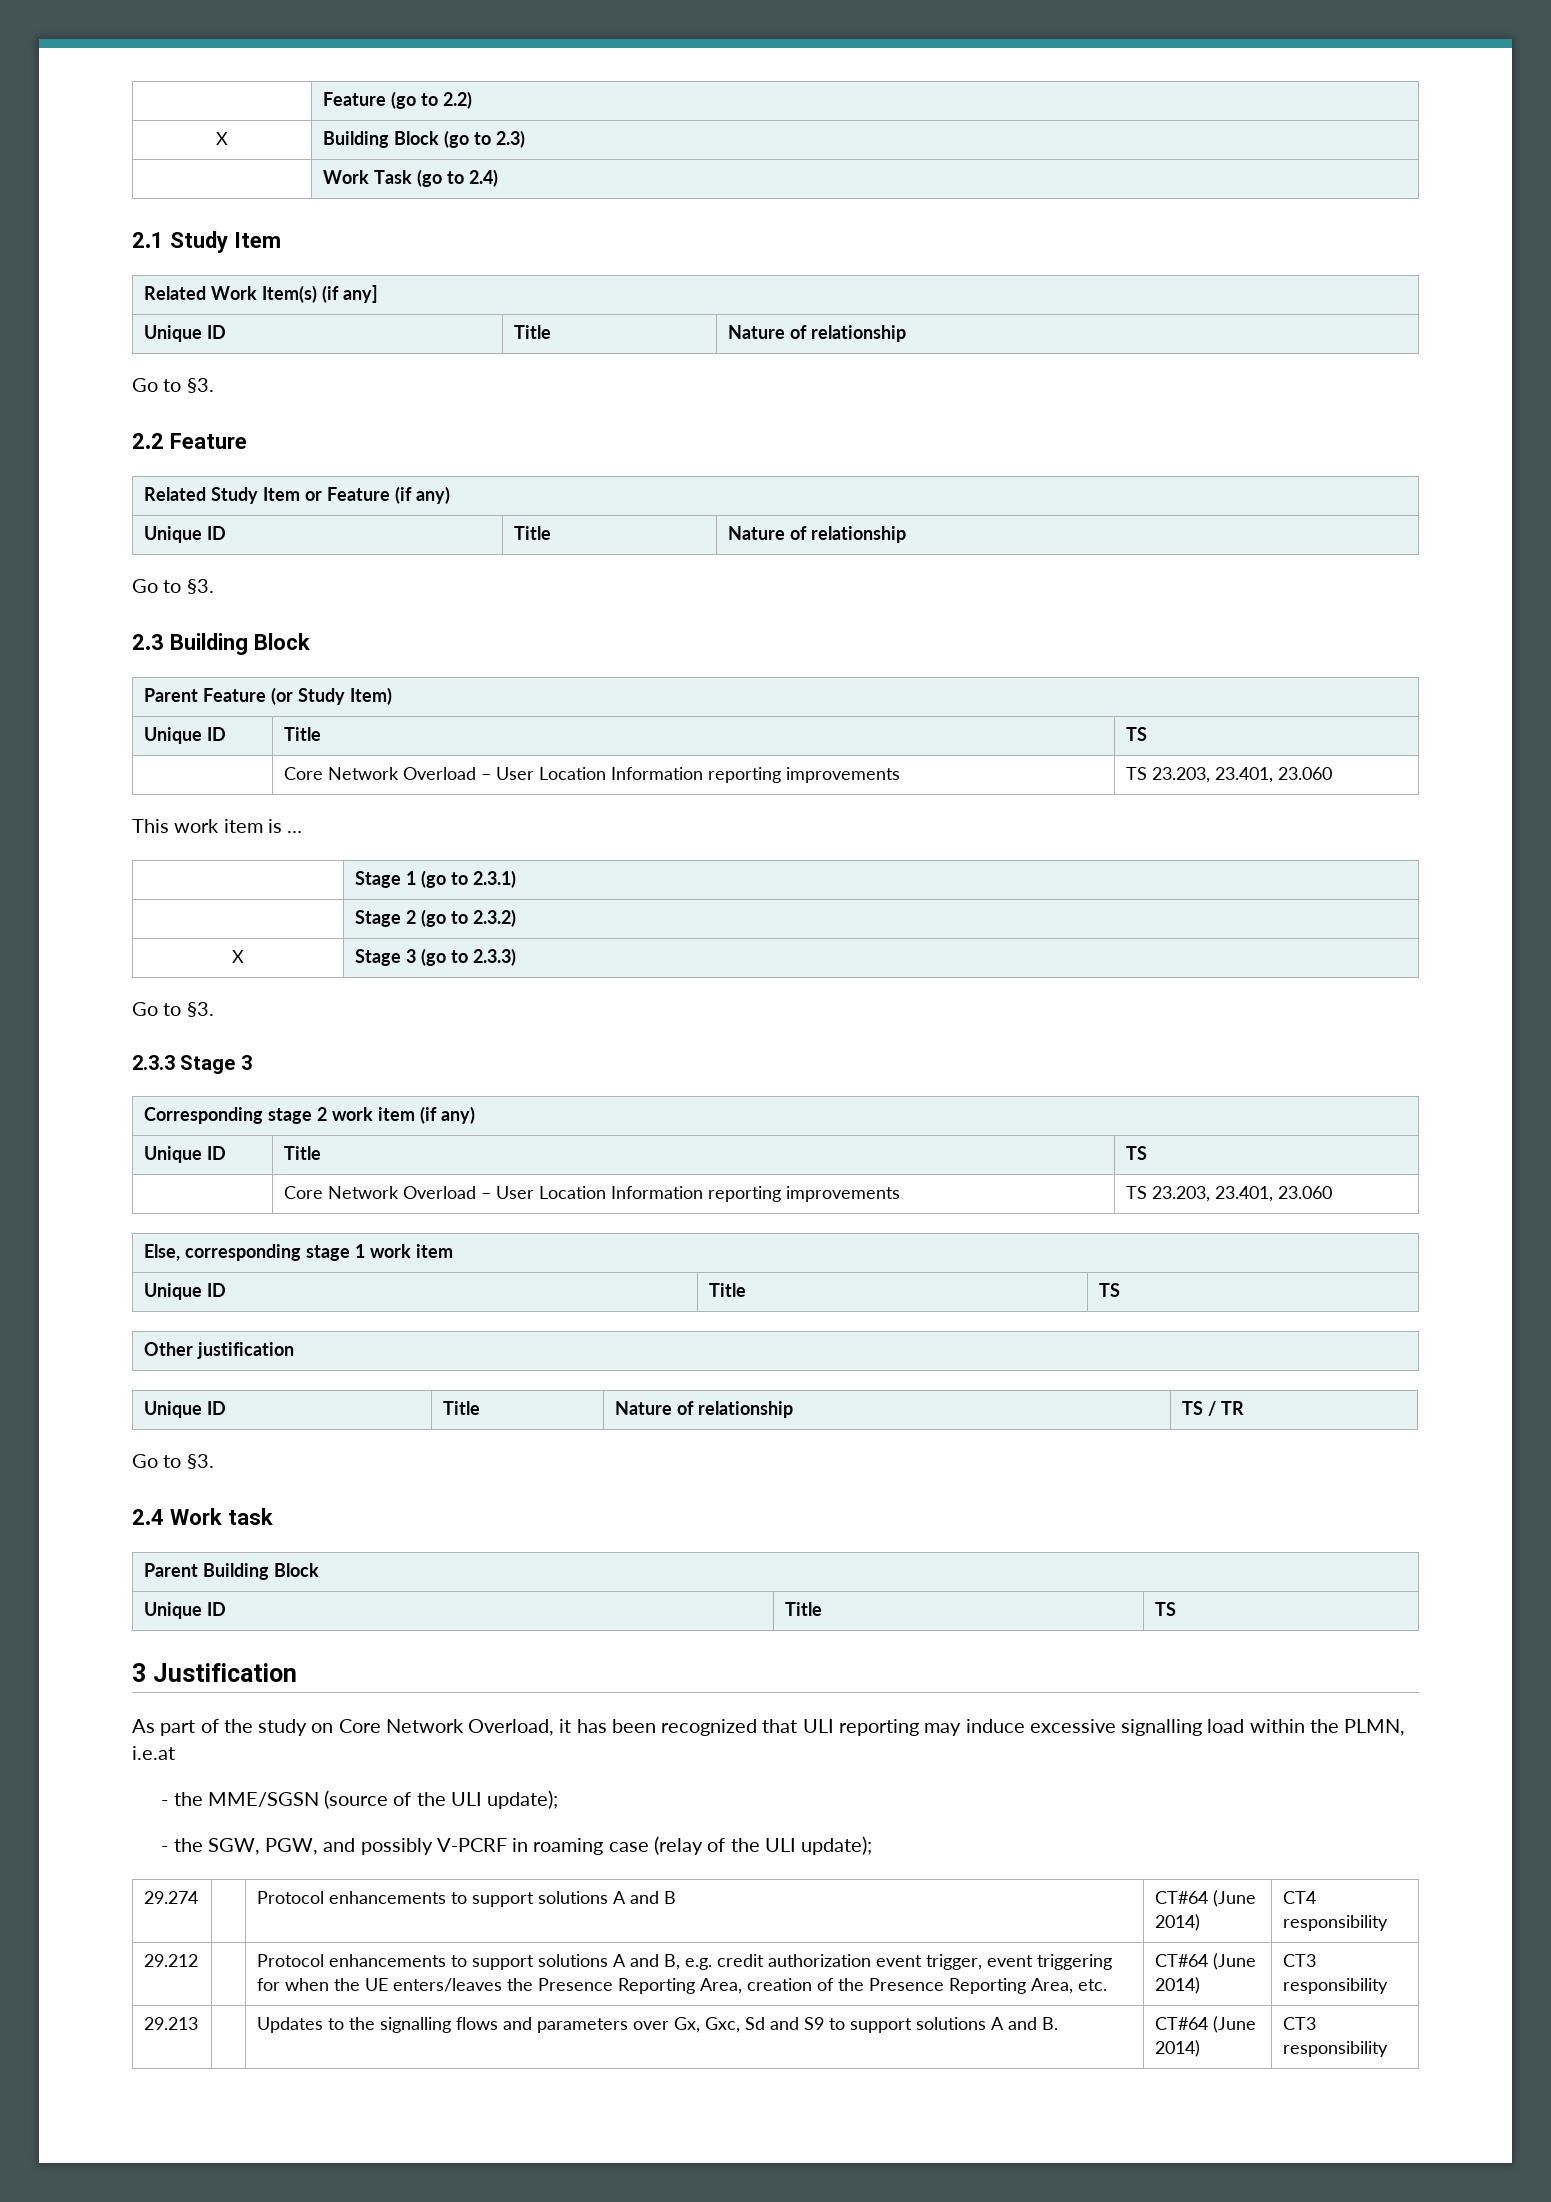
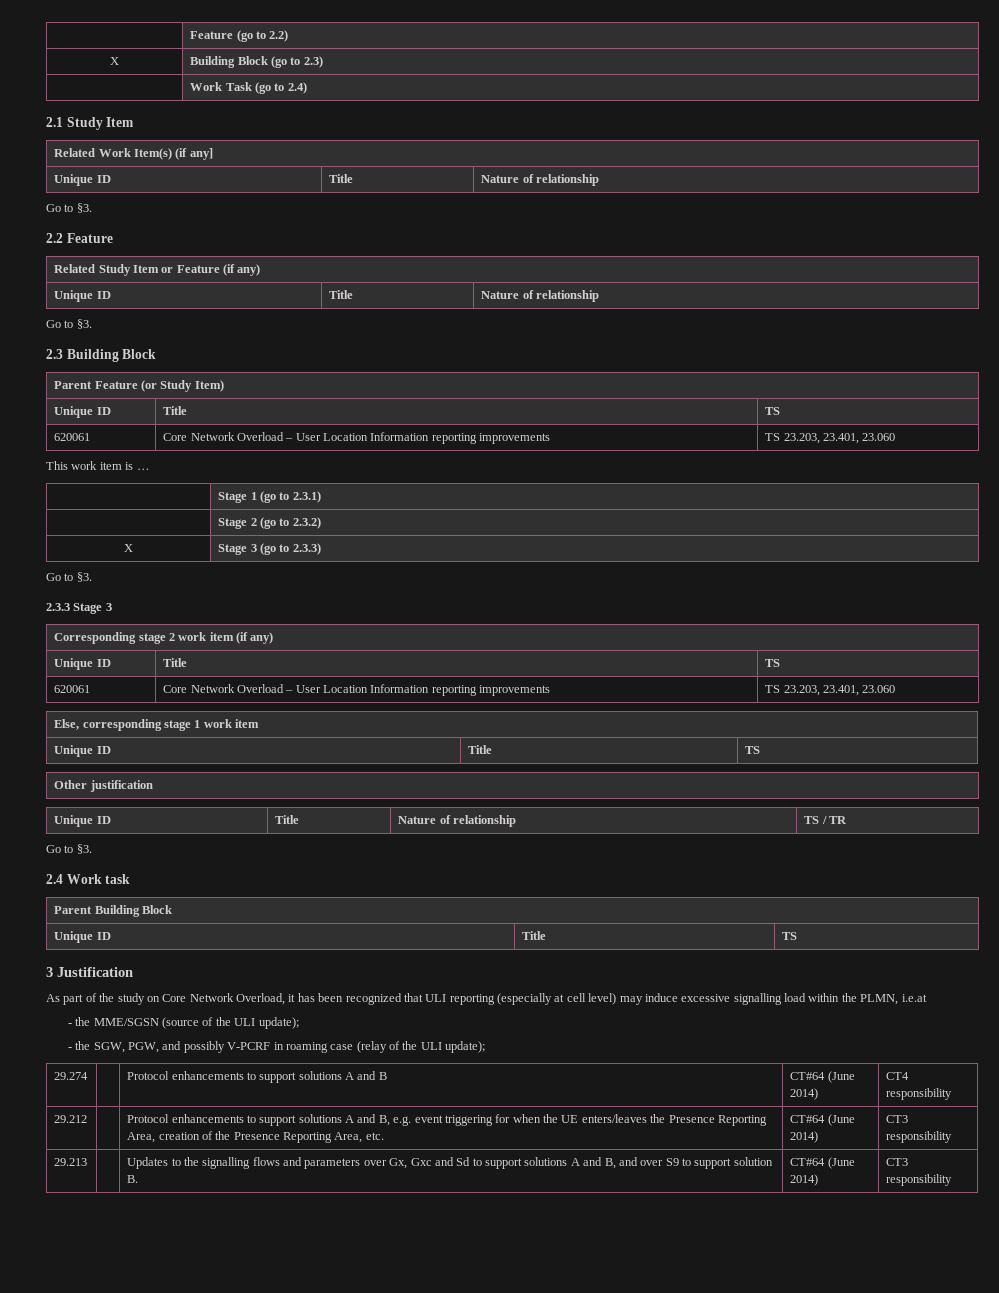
  Parent Feature (or Study Item)
  Unique ID | Title | TS
- | Core Network Overload – User Location Information reporting improvements | TS 23.203, 23.401, 23.060
+ 620061 | Core Network Overload – User Location Information reporting improvements | TS 23.203, 23.401, 23.060
  Corresponding stage 2 work item (if any)
  Unique ID | Title | TS
- | Core Network Overload – User Location Information reporting improvements | TS 23.203, 23.401, 23.060
+ 620061 | Core Network Overload – User Location Information reporting improvements | TS 23.203, 23.401, 23.060
- As part of the study on Core Network Overload, it has been recognized that ULI reporting may induce excessive signalling load within the PLMN, i.e.at
+ As part of the study on Core Network Overload, it has been recognized that ULI reporting (especially at cell level) may induce excessive signalling load within the PLMN, i.e.at
- 29.212 | | Protocol enhancements to support solutions A and B, e.g. credit authorization event trigger, event triggering for when the UE enters/leaves the Presence Reporting Area, creation of the Presence Reporting Area, etc. | CT#64 (June 2014) | CT3 responsibility
+ 29.212 | | Protocol enhancements to support solutions A and B, e.g. event triggering for when the UE enters/leaves the Presence Reporting Area, creation of the Presence Reporting Area, etc. | CT#64 (June 2014) | CT3 responsibility
- 29.213 | | Updates to the signalling flows and parameters over Gx, Gxc, Sd and S9 to support solutions A and B. | CT#64 (June 2014) | CT3 responsibility
+ 29.213 | | Updates to the signalling flows and parameters over Gx, Gxc and Sd to support solutions A and B, and over S9 to support solution B. | CT#64 (June 2014) | CT3 responsibility

